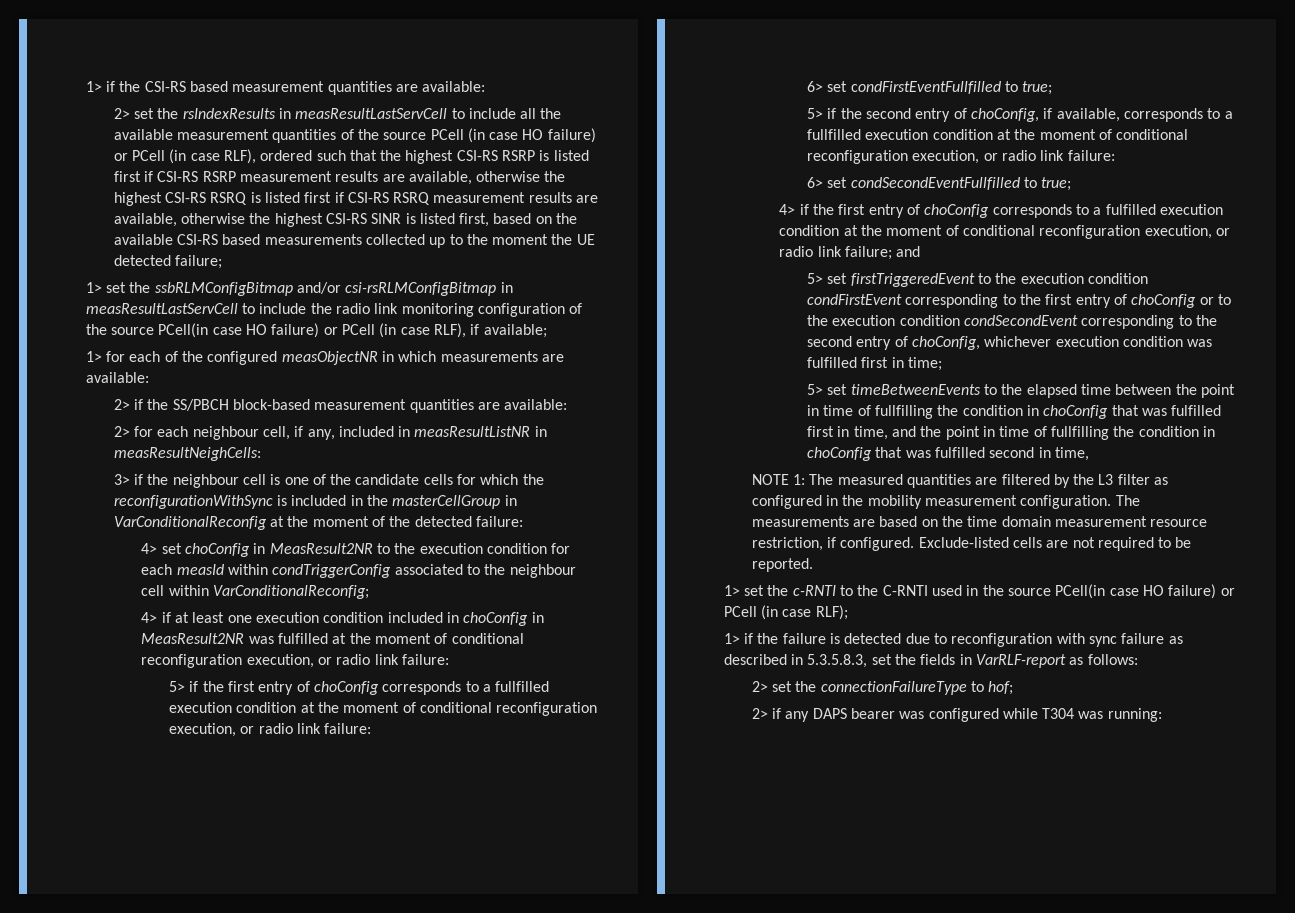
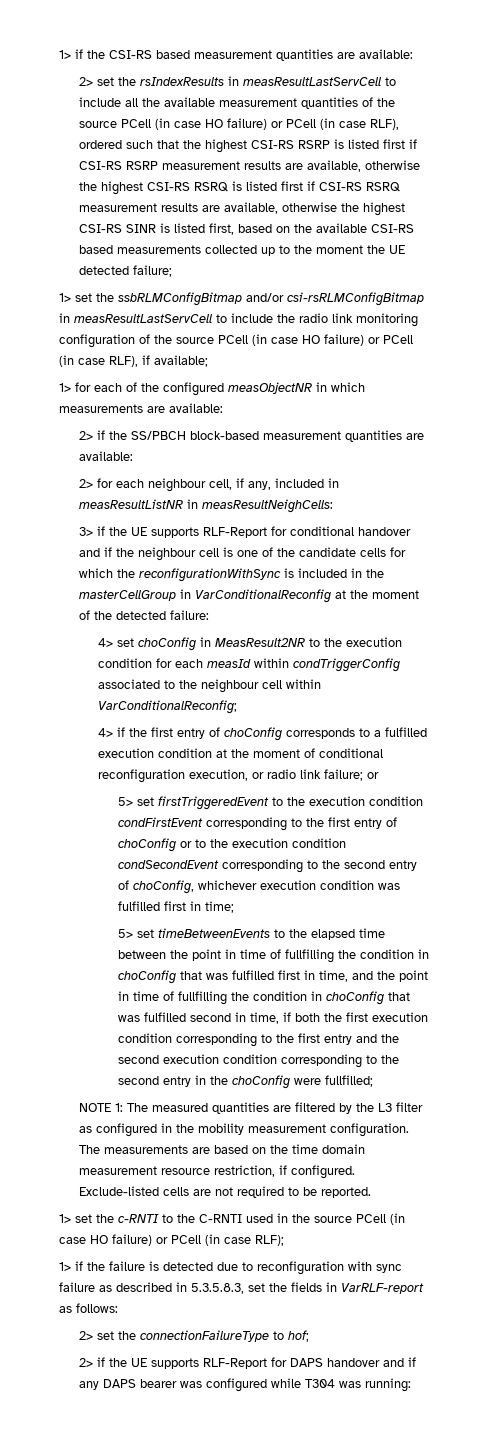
- 1> set the ssbRLMConfigBitmap and/or csi-rsRLMConfigBitmap in measResultLastServCell to include the radio link monitoring configuration of the source PCell(in case HO failure) or PCell (in case RLF), if available;
+ 1> set the ssbRLMConfigBitmap and/or csi-rsRLMConfigBitmap in measResultLastServCell to include the radio link monitoring configuration of the source PCell (in case HO failure) or PCell (in case RLF), if available;
- 3> if the neighbour cell is one of the candidate cells for which the reconfigurationWithSync is included in the masterCellGroup in VarConditionalReconfig at the moment of the detected failure:
+ 3> if the UE supports RLF-Report for conditional handover and if the neighbour cell is one of the candidate cells for which the reconfigurationWithSync is included in the masterCellGroup in VarConditionalReconfig at the moment of the detected failure:
- 4> if at least one execution condition included in choConfig in MeasResult2NR was fulfilled at the moment of conditional reconfiguration execution, or radio link failure:
- 5> if the first entry of choConfig corresponds to a fullfilled execution condition at the moment of conditional reconfiguration execution, or radio link failure:
- 6> set condFirstEventFullfilled to true;
- 5> if the second entry of choConfig, if available, corresponds to a fullfilled execution condition at the moment of conditional reconfiguration execution, or radio link failure:
- 6> set condSecondEventFullfilled to true;
- 4> if the first entry of choConfig corresponds to a fulfilled execution condition at the moment of conditional reconfiguration execution, or radio link failure; and
+ 4> if the first entry of choConfig corresponds to a fulfilled execution condition at the moment of conditional reconfiguration execution, or radio link failure; or
- 5> set timeBetweenEvents to the elapsed time between the point in time of fullfilling the condition in choConfig that was fulfilled first in time, and the point in time of fullfilling the condition in choConfig that was fulfilled second in time,
+ 5> set timeBetweenEvents to the elapsed time between the point in time of fullfilling the condition in choConfig that was fulfilled first in time, and the point in time of fullfilling the condition in choConfig that was fulfilled second in time, if both the first execution condition corresponding to the first entry and the second execution condition corresponding to the second entry in the choConfig were fullfilled;
- 1> set the c-RNTI to the C-RNTI used in the source PCell(in case HO failure) or PCell (in case RLF);
+ 1> set the c-RNTI to the C-RNTI used in the source PCell (in case HO failure) or PCell (in case RLF);
- 2> if any DAPS bearer was configured while T304 was running:
+ 2> if the UE supports RLF-Report for DAPS handover and if any DAPS bearer was configured while T304 was running:

